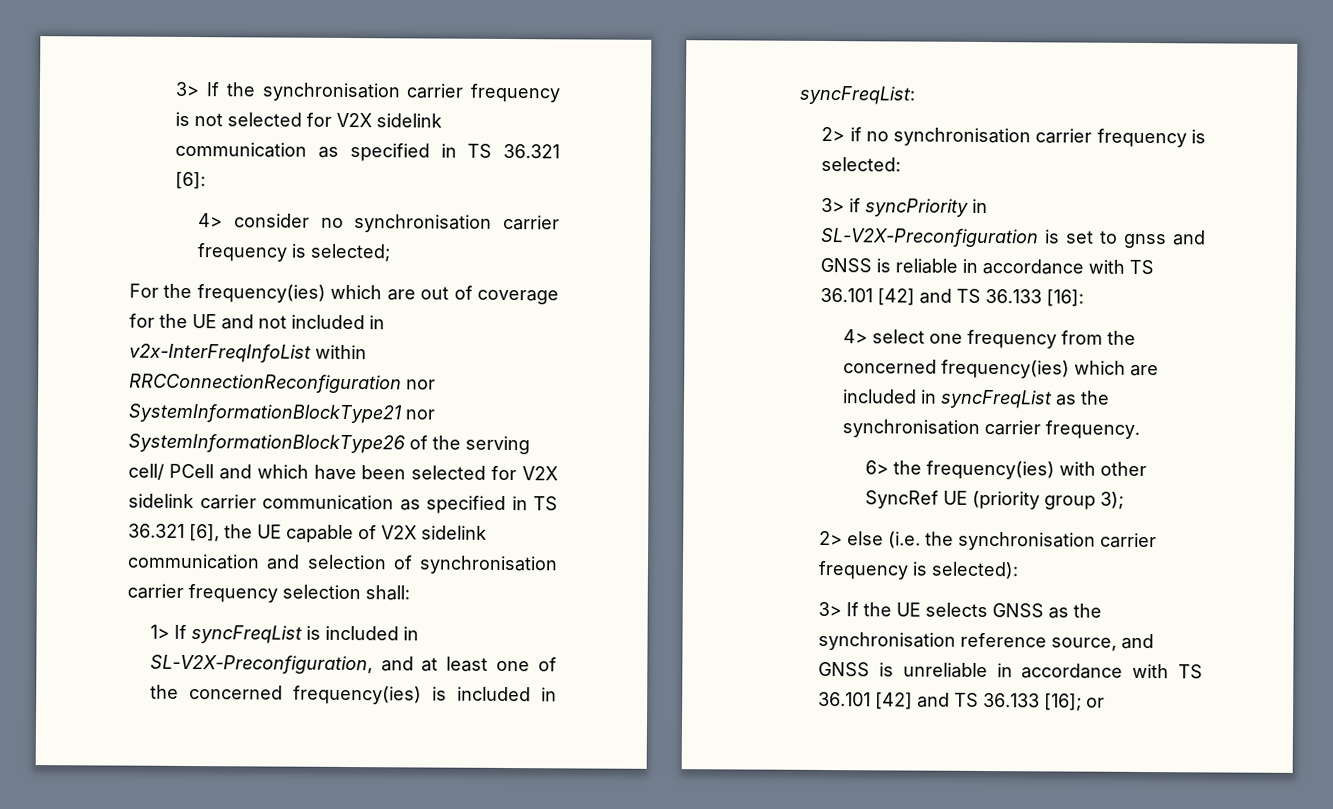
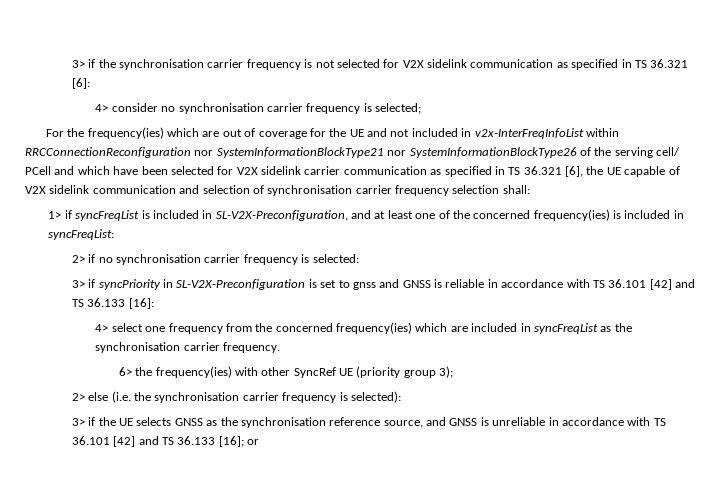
- 3> If the synchronisation carrier frequency is not selected for V2X sidelink communication as specified in TS 36.321 [6]:
+ 3> if the synchronisation carrier frequency is not selected for V2X sidelink communication as specified in TS 36.321 [6]:
- 1> If syncFreqList is included in SL-V2X-Preconfiguration, and at least one of the concerned frequency(ies) is included in syncFreqList:
+ 1> if syncFreqList is included in SL-V2X-Preconfiguration, and at least one of the concerned frequency(ies) is included in syncFreqList:
- 3> If the UE selects GNSS as the synchronisation reference source, and GNSS is unreliable in accordance with TS 36.101 [42] and TS 36.133 [16]; or
+ 3> if the UE selects GNSS as the synchronisation reference source, and GNSS is unreliable in accordance with TS 36.101 [42] and TS 36.133 [16]; or

